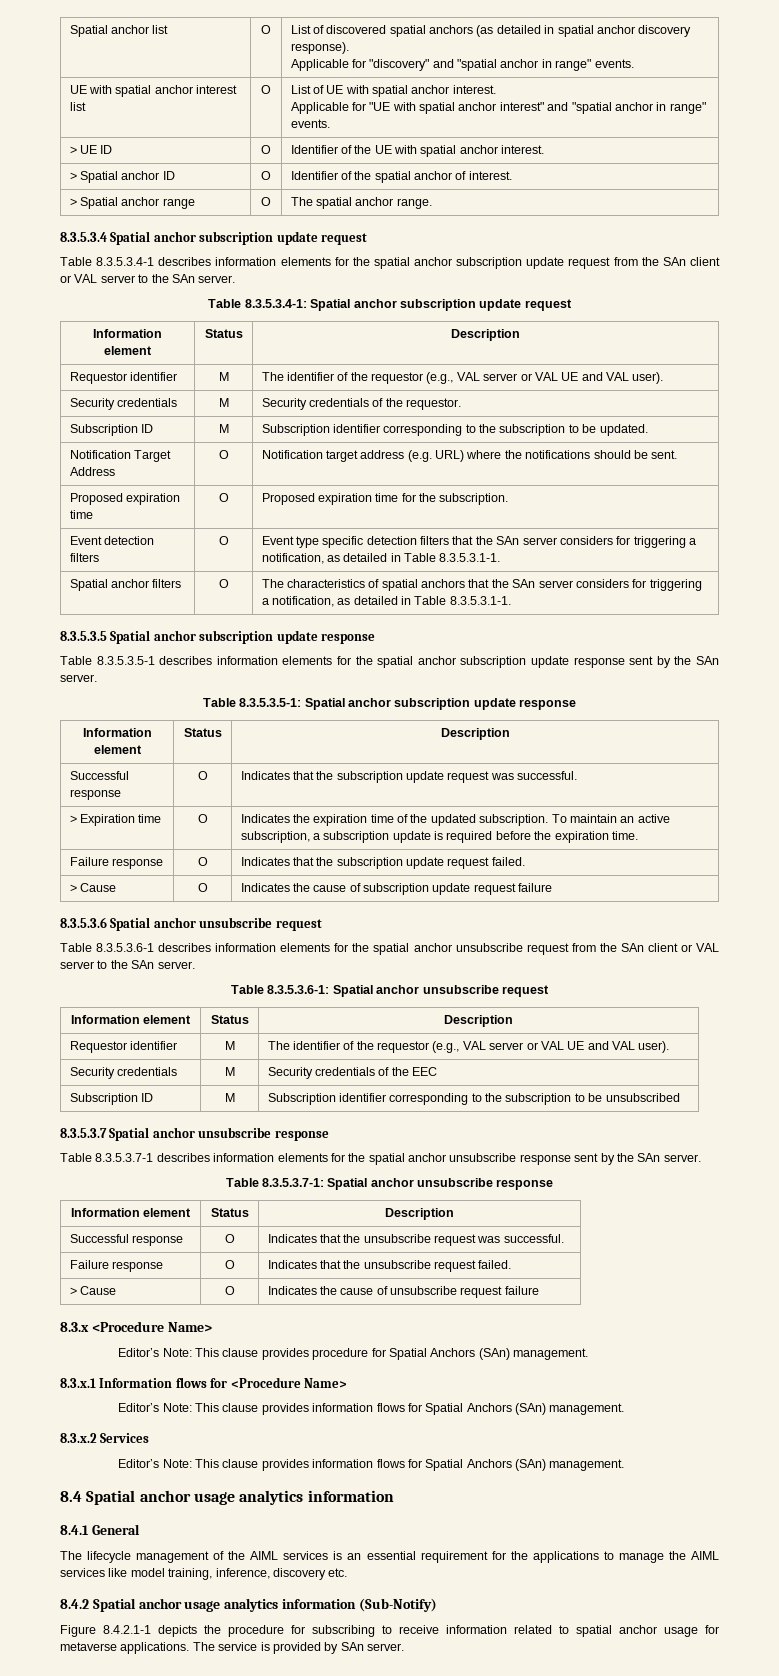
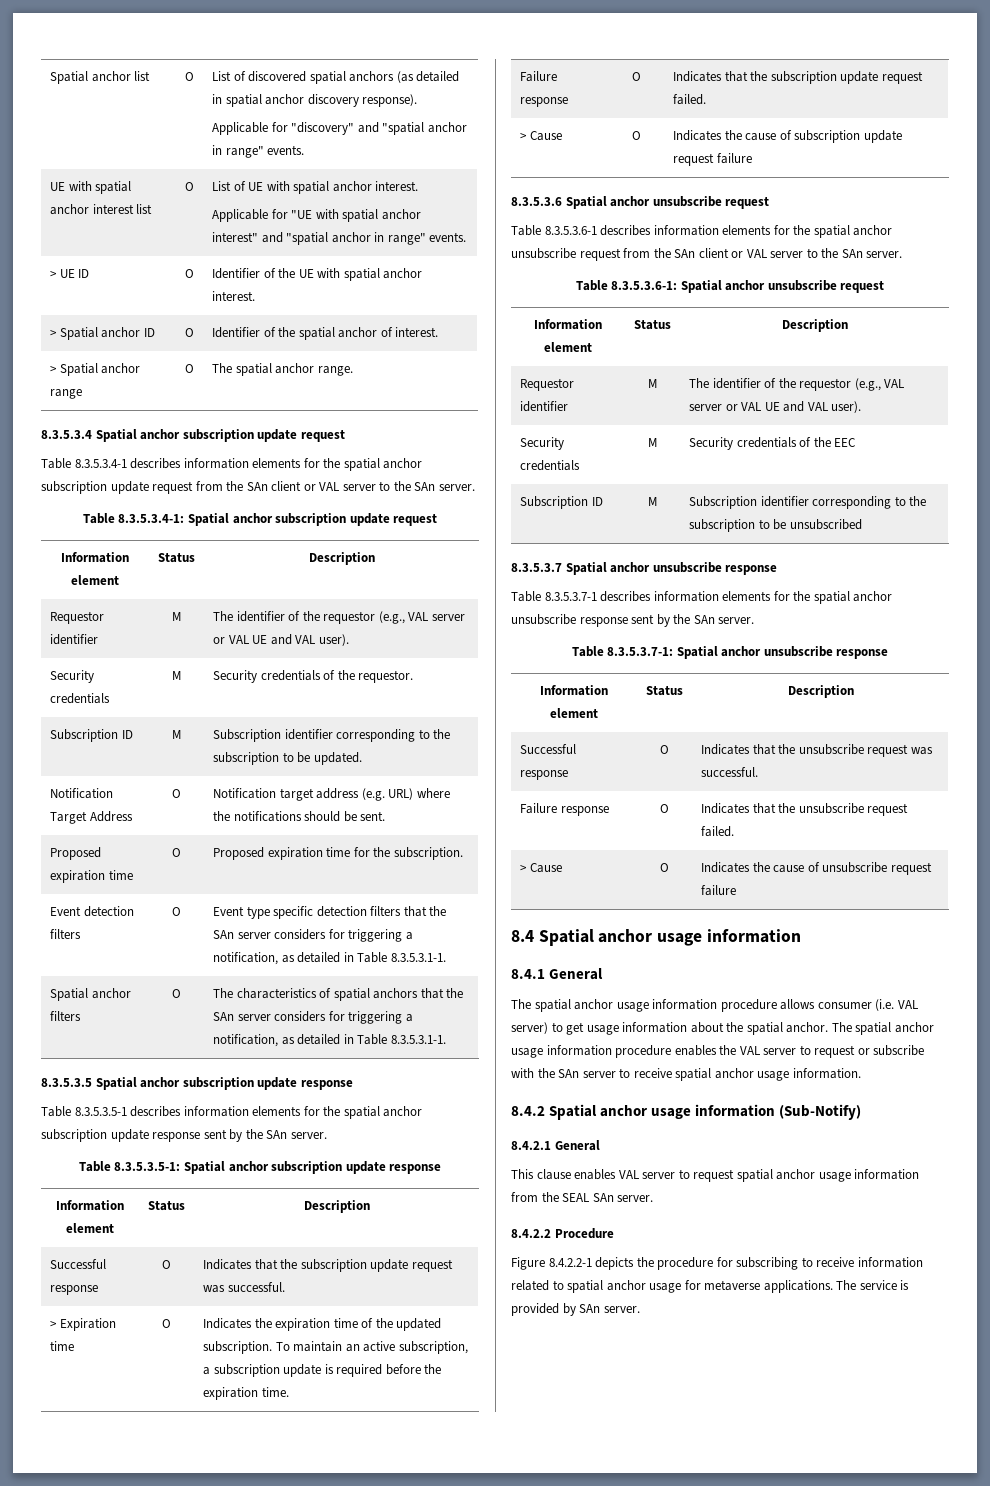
- 8.3.x <Procedure Name>
- Editor’s Note: This clause provides procedure for Spatial Anchors (SAn) management.
- 8.3.x.1 Information flows for <Procedure Name>
- Editor’s Note: This clause provides information flows for Spatial Anchors (SAn) management.
- 8.3.x.2 Services
- Editor’s Note: This clause provides information flows for Spatial Anchors (SAn) management.
- 8.4 Spatial anchor usage analytics information
+ 8.4 Spatial anchor usage information
- The lifecycle management of the AIML services is an essential requirement for the applications to manage the AIML services like model training, inference, discovery etc.
+ The spatial anchor usage information procedure allows consumer (i.e. VAL server) to get usage information about the spatial anchor. The spatial anchor usage information procedure enables the VAL server to request or subscribe with the SAn server to receive spatial anchor usage information.
- 8.4.2 Spatial anchor usage analytics information (Sub-Notify)
+ 8.4.2 Spatial anchor usage information (Sub-Notify)
+ 8.4.2.1 General
+ This clause enables VAL server to request spatial anchor usage information from the SEAL SAn server.
+ 8.4.2.2 Procedure
- Figure 8.4.2.1-1 depicts the procedure for subscribing to receive information related to spatial anchor usage for metaverse applications.
+ Figure 8.4.2.2-1 depicts the procedure for subscribing to receive information related to spatial anchor usage for metaverse applications.

